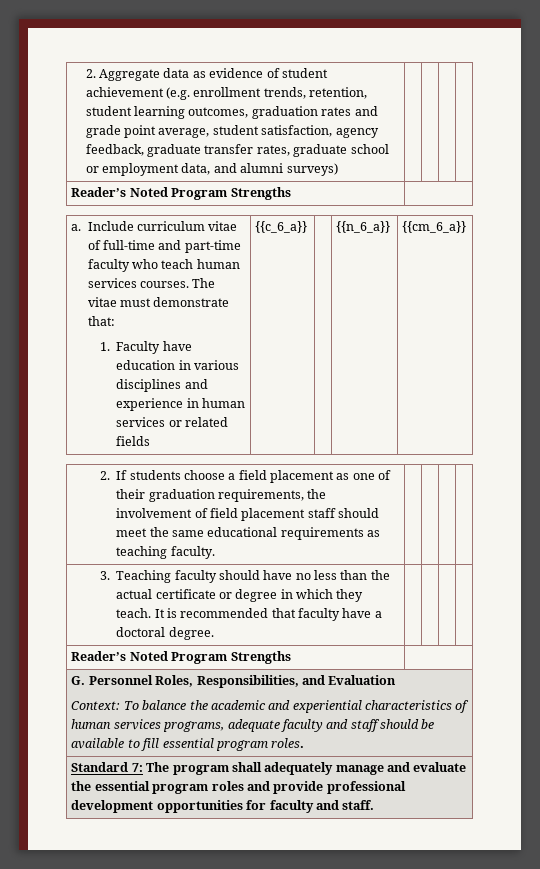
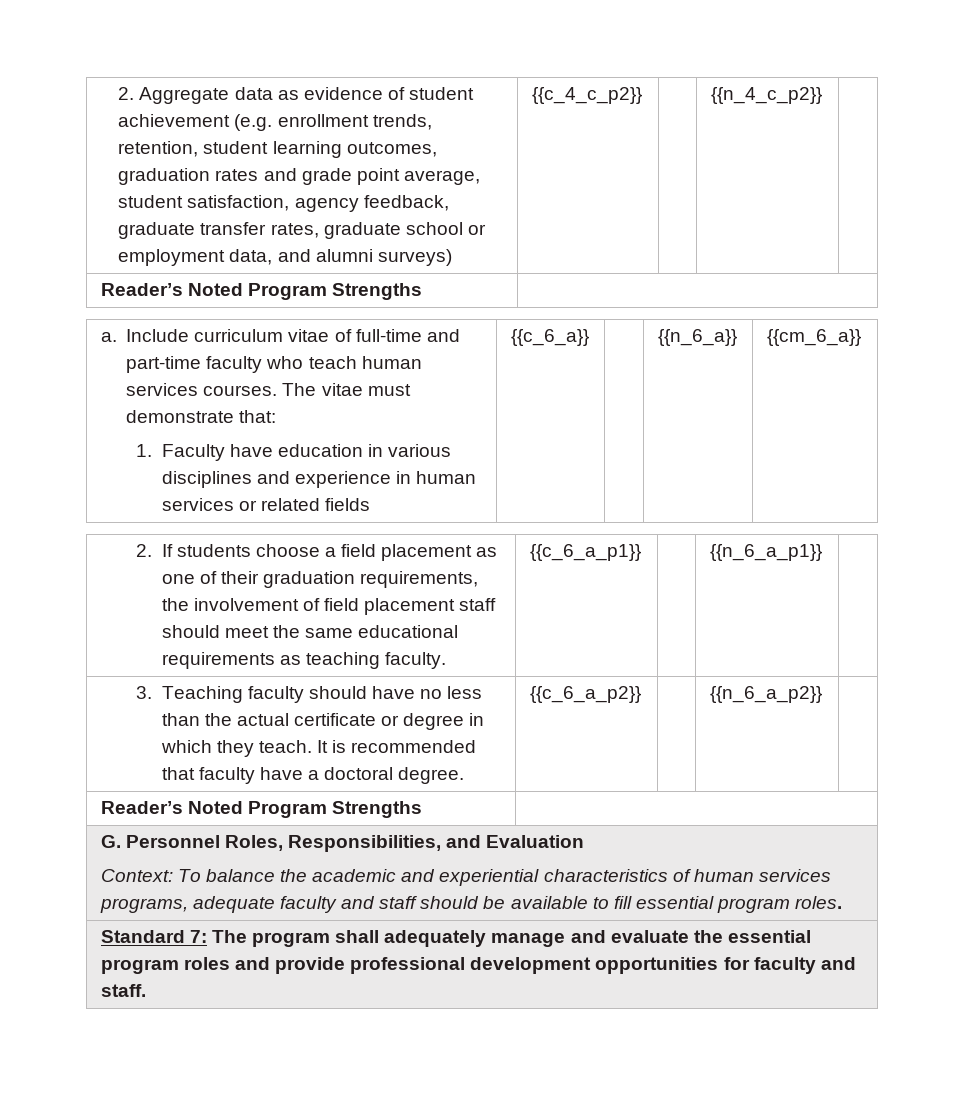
- 2. Aggregate data as evidence of student achievement (e.g. enrollment trends, retention, student learning outcomes, graduation rates and grade point average, student satisfaction, agency feedback, graduate transfer rates, graduate school or employment data, and alumni surveys) | | | |
+ 2. Aggregate data as evidence of student achievement (e.g. enrollment trends, retention, student learning outcomes, graduation rates and grade point average, student satisfaction, agency feedback, graduate transfer rates, graduate school or employment data, and alumni surveys) | {{c_4_c_p2}} | | {{n_4_c_p2}} |
- 2. If students choose a field placement as one of their graduation requirements, the involvement of field placement staff should meet the same educational requirements as teaching faculty. | | | |
+ 2. If students choose a field placement as one of their graduation requirements, the involvement of field placement staff should meet the same educational requirements as teaching faculty. | {{c_6_a_p1}} | | {{n_6_a_p1}} |
- 3. Teaching faculty should have no less than the actual certificate or degree in which they teach. It is recommended that faculty have a doctoral degree. | | | |
+ 3. Teaching faculty should have no less than the actual certificate or degree in which they teach. It is recommended that faculty have a doctoral degree. | {{c_6_a_p2}} | | {{n_6_a_p2}} |

